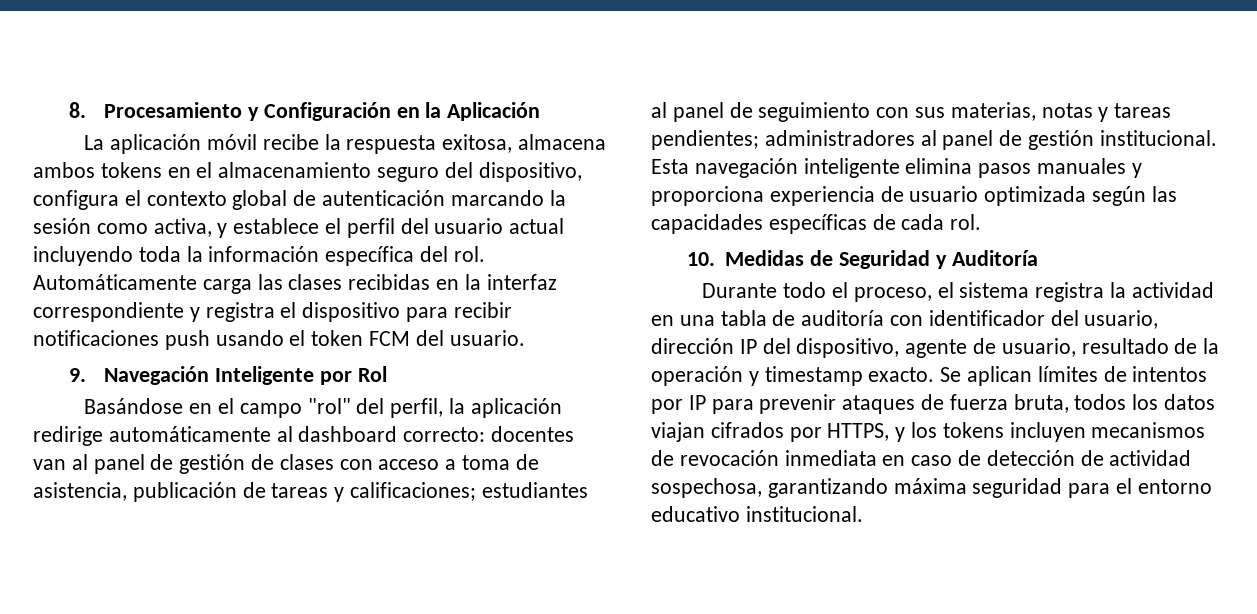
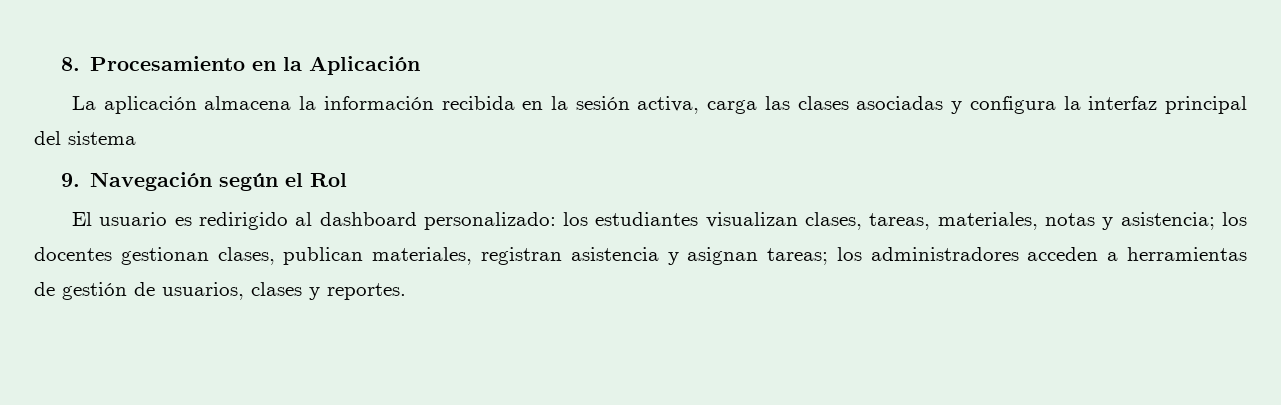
- 8. Procesamiento y Configuración en la Aplicación
+ 8. Procesamiento en la Aplicación
- La aplicación móvil recibe la respuesta exitosa, almacena ambos tokens en el almacenamiento seguro del dispositivo, configura el contexto global de autenticación marcando la sesión como activa, y establece el perfil del usuario actual incluyendo toda la información específica del rol. Automáticamente carga las clases recibidas en la interfaz correspondiente y registra el dispositivo para recibir notificaciones push usando el token FCM del usuario.
+ La aplicación almacena la información recibida en la sesión activa, carga las clases asociadas y configura la interfaz principal del sistema
- 9. Navegación Inteligente por Rol
+ 9. Navegación según el Rol
- Basándose en el campo "rol" del perfil, la aplicación redirige automáticamente al dashboard correcto: docentes van al panel de gestión de clases con acceso a toma de asistencia, publicación de tareas y calificaciones; estudiantes al panel de seguimiento con sus materias, notas y tareas pendientes; administradores al panel de gestión institucional. Esta navegación inteligente elimina pasos manuales y proporciona experiencia de usuario optimizada según las capacidades específicas de cada rol.
- 10. Medidas de Seguridad y Auditoría
- Durante todo el proceso, el sistema registra la actividad en una tabla de auditoría con identificador del usuario, dirección IP del dispositivo, agente de usuario, resultado de la operación y timestamp exacto. Se aplican límites de intentos por IP para prevenir ataques de fuerza bruta, todos los datos viajan cifrados por HTTPS, y los tokens incluyen mecanismos de revocación inmediata en caso de detección de actividad sospechosa, garantizando máxima seguridad para el entorno educativo institucional.
+ El usuario es redirigido al dashboard personalizado: los estudiantes visualizan clases, tareas, materiales, notas y asistencia; los docentes gestionan clases, publican materiales, registran asistencia y asignan tareas; los administradores acceden a herramientas de gestión de usuarios, clases y reportes.

